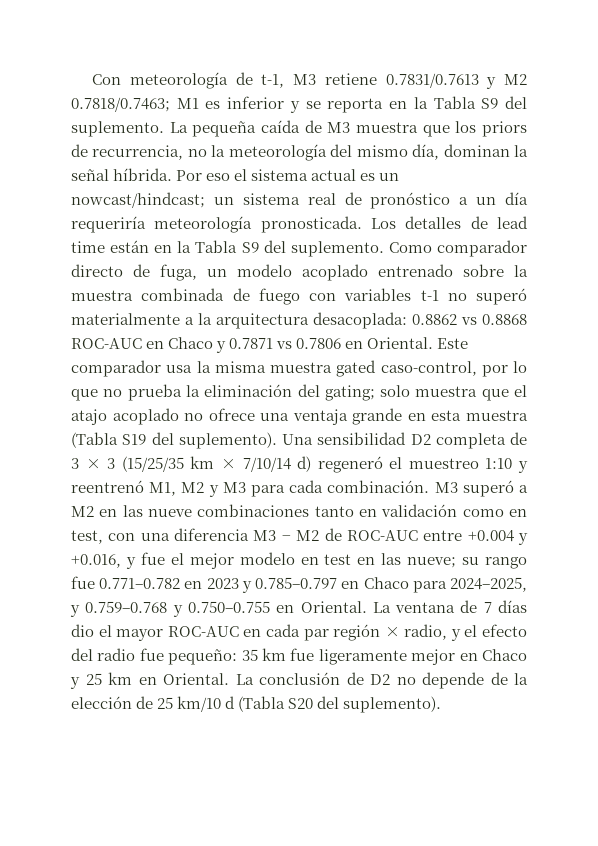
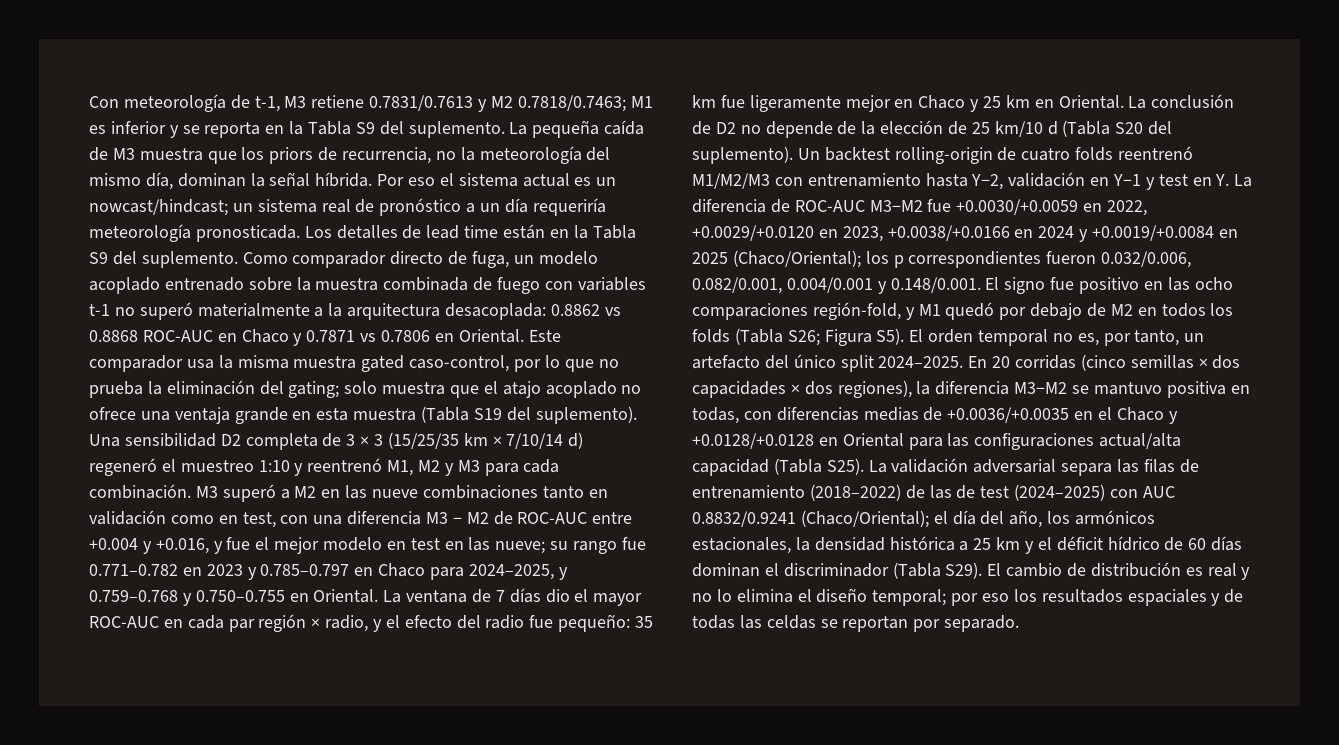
+ Un backtest rolling-origin de cuatro folds reentrenó M1/M2/M3 con entrenamiento hasta Y−2, validación en Y−1 y test en Y. La diferencia de ROC-AUC M3−M2 fue +0.0030/+0.0059 en 2022, +0.0029/+0.0120 en 2023, +0.0038/+0.0166 en 2024 y +0.0019/+0.0084 en 2025 (Chaco/Oriental); los p correspondientes fueron 0.032/0.006, 0.082/0.001, 0.004/0.001 y 0.148/0.001. El signo fue positivo en las ocho comparaciones región-fold, y M1 quedó por debajo de M2 en todos los folds (Tabla S26; Figura S5). El orden temporal no es, por tanto, un artefacto del único split 2024–2025. En 20 corridas (cinco semillas × dos capacidades × dos regiones), la diferencia M3−M2 se mantuvo positiva en todas, con diferencias medias de +0.0036/+0.0035 en el Chaco y +0.0128/+0.0128 en Oriental para las configuraciones actual/alta capacidad (Tabla S25). La validación adversarial separa las filas de entrenamiento (2018–2022) de las de test (2024–2025) con AUC 0.8832/0.9241 (Chaco/Oriental); el día del año, los armónicos estacionales, la densidad histórica a 25 km y el déficit hídrico de 60 días dominan el discriminador (Tabla S29). El cambio de distribución es real y no lo elimina el diseño temporal; por eso los resultados espaciales y de todas las celdas se reportan por separado.

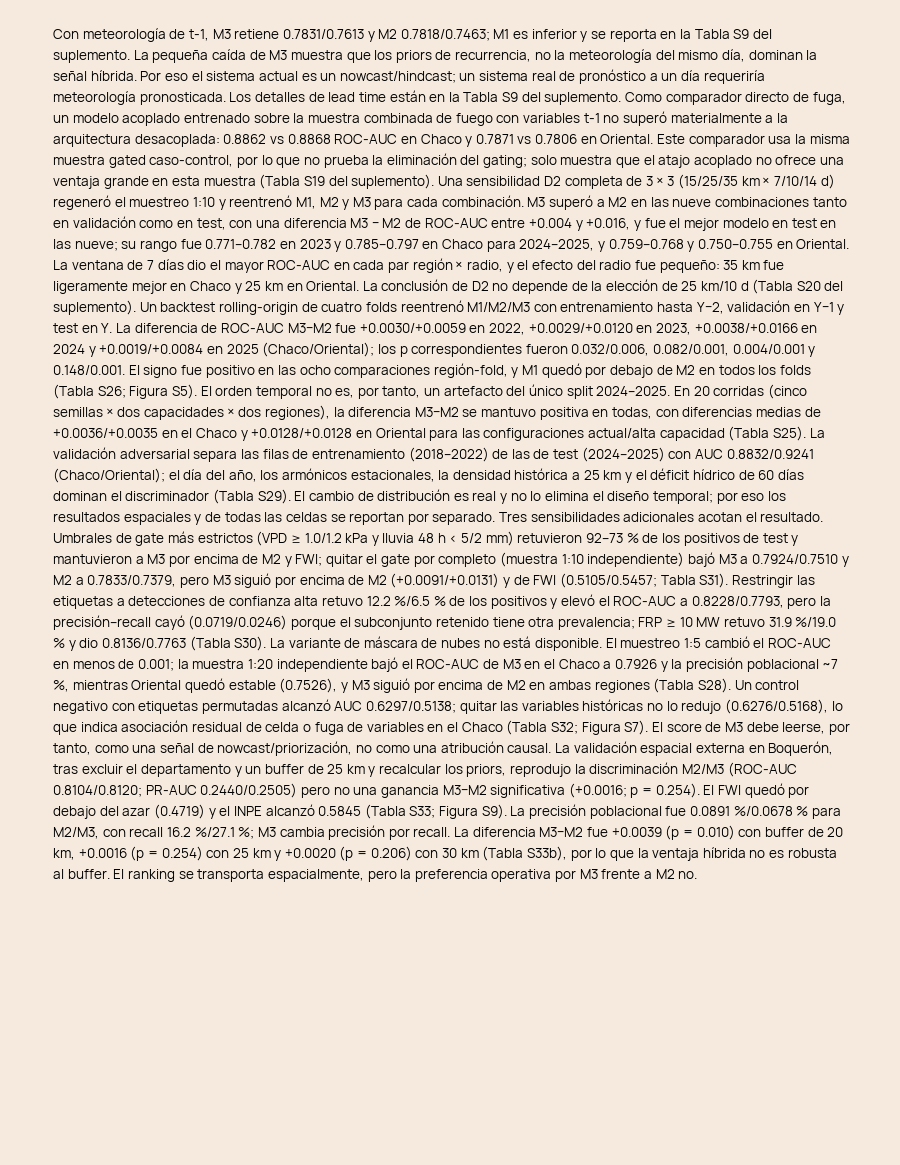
+ Tres sensibilidades adicionales acotan el resultado. Umbrales de gate más estrictos (VPD ≥ 1.0/1.2 kPa y lluvia 48 h < 5/2 mm) retuvieron 92–73 % de los positivos de test y mantuvieron a M3 por encima de M2 y FWI; quitar el gate por completo (muestra 1:10 independiente) bajó M3 a 0.7924/0.7510 y M2 a 0.7833/0.7379, pero M3 siguió por encima de M2 (+0.0091/+0.0131) y de FWI (0.5105/0.5457; Tabla S31). Restringir las etiquetas a detecciones de confianza alta retuvo 12.2 %/6.5 % de los positivos y elevó el ROC-AUC a 0.8228/0.7793, pero la precisión–recall cayó (0.0719/0.0246) porque el subconjunto retenido tiene otra prevalencia; FRP ≥ 10 MW retuvo 31.9 %/19.0 % y dio 0.8136/0.7763 (Tabla S30). La variante de máscara de nubes no está disponible. El muestreo 1:5 cambió el ROC-AUC en menos de 0.001; la muestra 1:20 independiente bajó el ROC-AUC de M3 en el Chaco a 0.7926 y la precisión poblacional ~7 %, mientras Oriental quedó estable (0.7526), y M3 siguió por encima de M2 en ambas regiones (Tabla S28). Un control negativo con etiquetas permutadas alcanzó AUC 0.6297/0.5138; quitar las variables históricas no lo redujo (0.6276/0.5168), lo que indica asociación residual de celda o fuga de variables en el Chaco (Tabla S32; Figura S7). El score de M3 debe leerse, por tanto, como una señal de nowcast/priorización, no como una atribución causal. La validación espacial externa en Boquerón, tras excluir el departamento y un buffer de 25 km y recalcular los priors, reprodujo la discriminación M2/M3 (ROC-AUC 0.8104/0.8120; PR-AUC 0.2440/0.2505) pero no una ganancia M3−M2 significativa (+0.0016; p = 0.254). El FWI quedó por debajo del azar (0.4719) y el INPE alcanzó 0.5845 (Tabla S33; Figura S9). La precisión poblacional fue 0.0891 %/0.0678 % para M2/M3, con recall 16.2 %/27.1 %; M3 cambia precisión por recall. La diferencia M3−M2 fue +0.0039 (p = 0.010) con buffer de 20 km, +0.0016 (p = 0.254) con 25 km y +0.0020 (p = 0.206) con 30 km (Tabla S33b), por lo que la ventaja híbrida no es robusta al buffer. El ranking se transporta espacialmente, pero la preferencia operativa por M3 frente a M2 no.

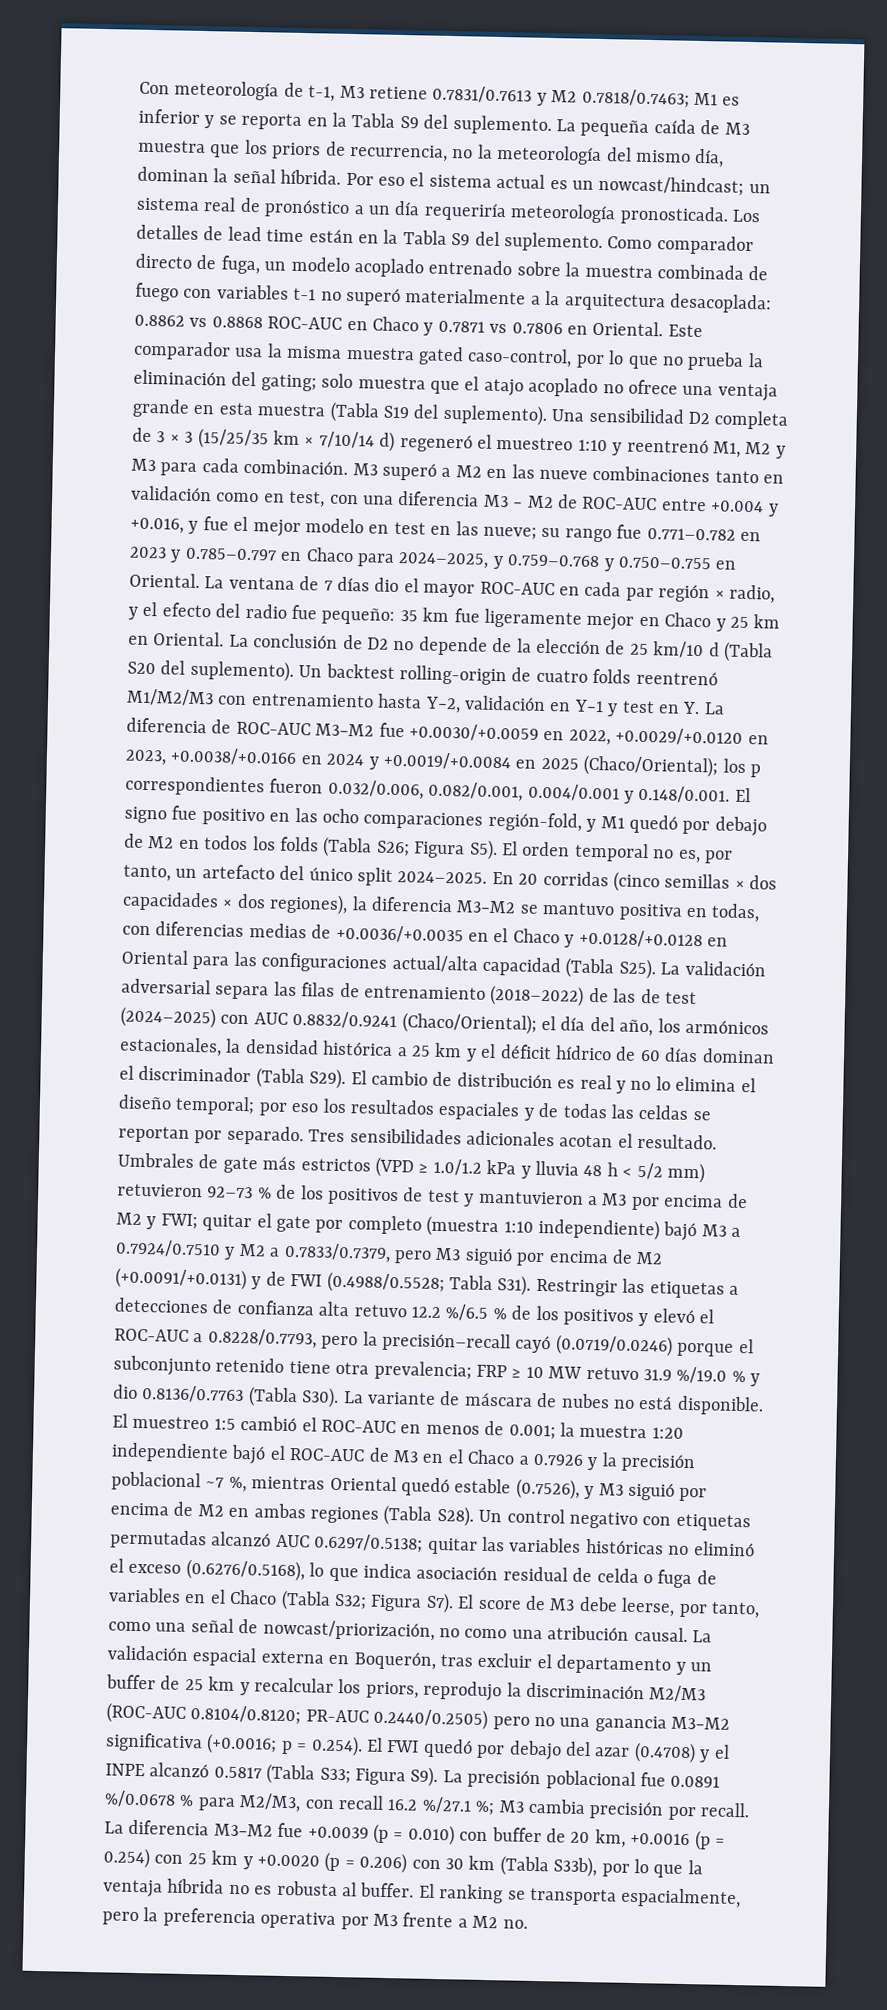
- quitar el gate por completo (muestra 1:10 independiente) bajó M3 a 0.7924/0.7510 y M2 a 0.7833/0.7379, pero M3 siguió por encima de M2 (+0.0091/+0.0131) y de FWI (0.5105/0.5457;
+ quitar el gate por completo (muestra 1:10 independiente) bajó M3 a 0.7924/0.7510 y M2 a 0.7833/0.7379, pero M3 siguió por encima de M2 (+0.0091/+0.0131) y de FWI (0.4988/0.5528;
- Un control negativo con etiquetas permutadas alcanzó AUC 0.6297/0.5138; quitar las variables históricas no lo redujo (0.6276/0.5168), lo que indica asociación residual de celda o fuga de variables en el Chaco (Tabla S32; Figura S7). El score de M3 debe leerse, por tanto, como una señal de nowcast/priorización, no como una atribución causal.
+ Un control negativo con etiquetas permutadas alcanzó AUC 0.6297/0.5138; quitar las variables históricas no eliminó el exceso (0.6276/0.5168), lo que indica asociación residual de celda o fuga de variables en el Chaco (Tabla S32; Figura S7). El score de M3 debe leerse, por tanto, como una señal de nowcast/priorización, no como una atribución causal.
- p = 0.254). El FWI quedó por debajo del azar (0.4719) y el INPE alcanzó 0.5845 (Tabla S33;
+ p = 0.254). El FWI quedó por debajo del azar (0.4708) y el INPE alcanzó 0.5817 (Tabla S33;

